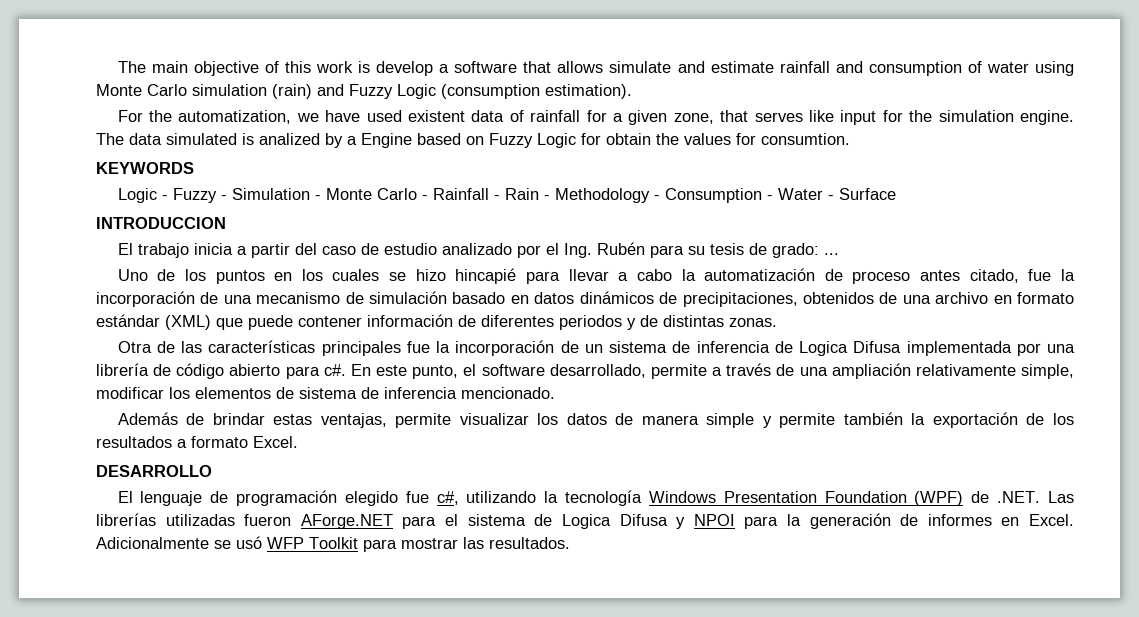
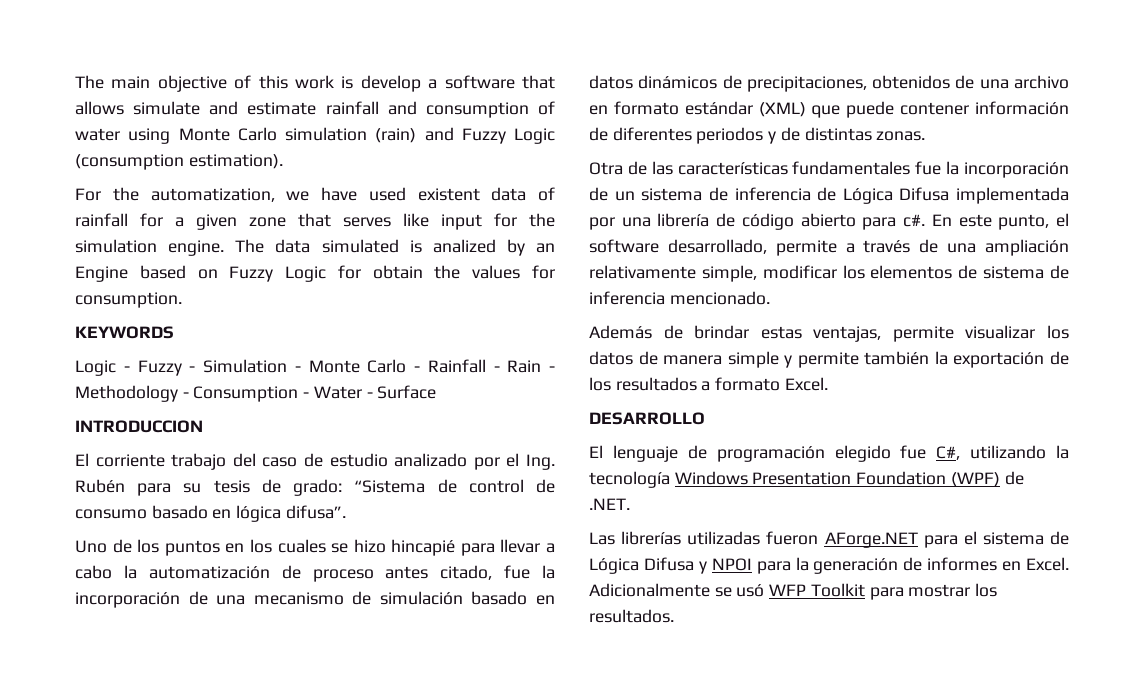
- For the automatization, we have used existent data of rainfall for a given zone, that serves like input for the simulation engine.
+ For the automatization, we have used existent data of rainfall for a given zone that serves like input for the simulation engine.
- The data simulated is analized by a Engine based on Fuzzy Logic for obtain the values for consumtion.
+ The data simulated is analized by an Engine based on Fuzzy Logic for obtain the values for consumption.
- El trabajo inicia a partir del caso de estudio analizado por el Ing. Rubén para su tesis de grado: ...
+ El corriente trabajo del caso de estudio analizado por el Ing. Rubén para su tesis de grado: “Sistema de control de consumo basado en lógica difusa”.
- Otra de las características principales fue la incorporación de un sistema de inferencia de Logica Difusa implementada por una librería de código abierto para c#.
+ Otra de las características fundamentales fue la incorporación de un sistema de inferencia de Lógica Difusa implementada por una librería de código abierto para c#.
- El lenguaje de programación elegido fue c#, utilizando la tecnología Windows Presentation Foundation (WPF) de .NET. Las librerías utilizadas fueron AForge.NET para el sistema de Logica Difusa y NPOI para la generación de informes en Excel.
+ El lenguaje de programación elegido fue C#, utilizando la tecnología Windows Presentation Foundation (WPF) de .NET.
+ Las librerías utilizadas fueron AForge.NET para el sistema de Lógica Difusa y NPOI para la generación de informes en Excel.
- Adicionalmente se usó WFP Toolkit para mostrar las resultados.
+ Adicionalmente se usó WFP Toolkit para mostrar los resultados.

